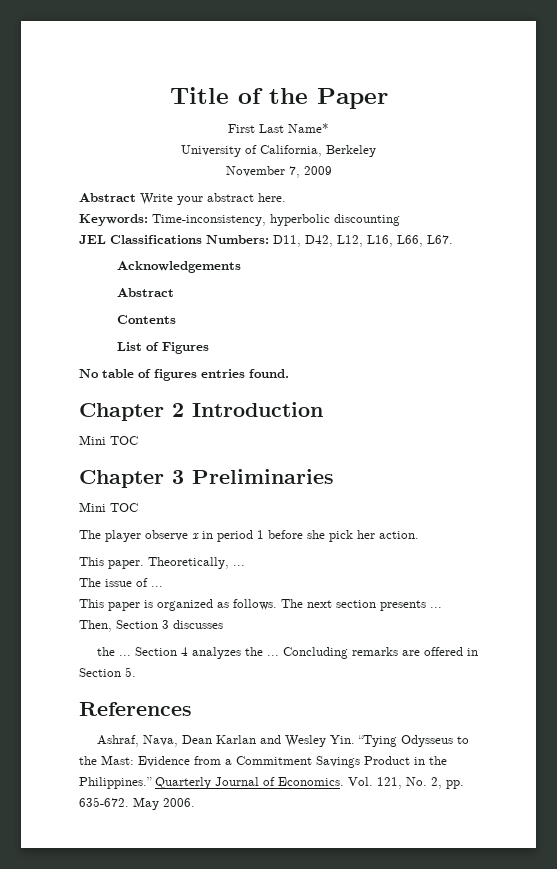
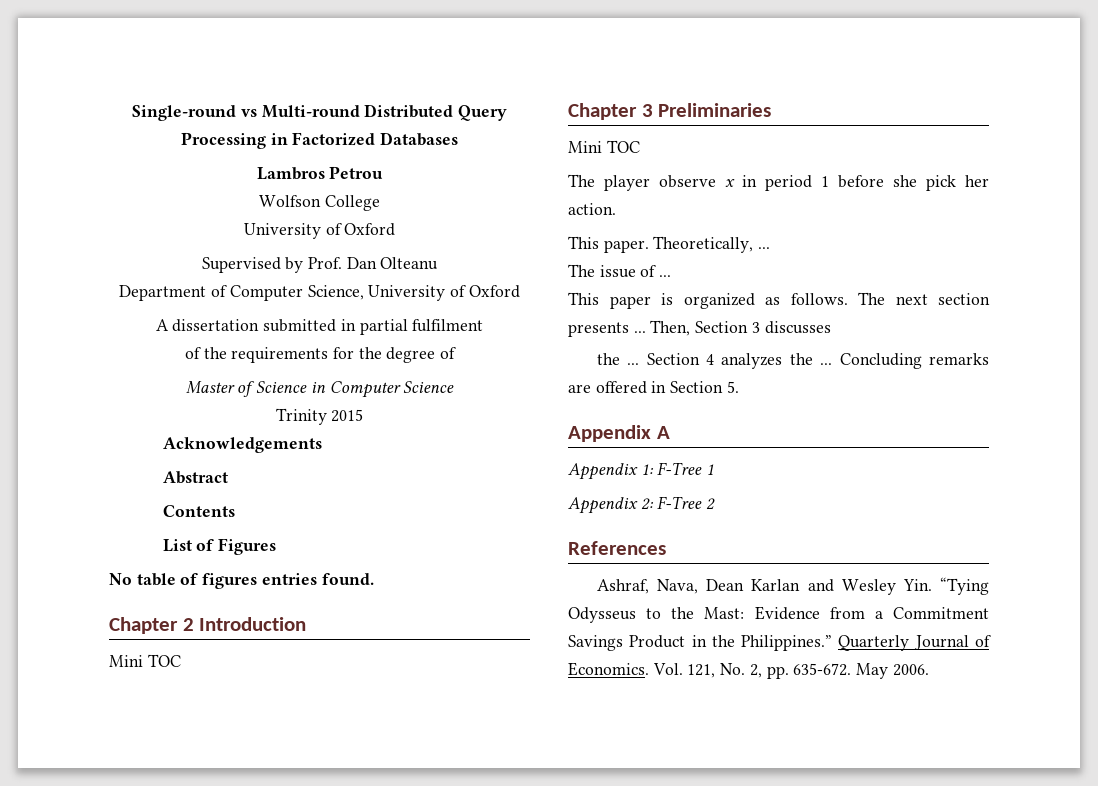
- Title of the Paper
- First Last Name*
- University of California, Berkeley
- November 7, 2009
- Abstract Write your abstract here.
- Keywords: Time-inconsistency, hyperbolic discounting
- JEL Classifications Numbers: D11, D42, L12, L16, L66, L67.
+ Single-round vs Multi-round Distributed Query Processing in Factorized Databases
+ Lambros Petrou
+ Wolfson College
+ University of Oxford
+ Supervised by Prof. Dan Olteanu
+ Department of Computer Science, University of Oxford
+ A dissertation submitted in partial fulfilment
+ of the requirements for the degree of
+ Master of Science in Computer Science
+ Trinity 2015
+ Appendix A
+ Appendix 1: F-Tree 1
+ Appendix 2: F-Tree 2

